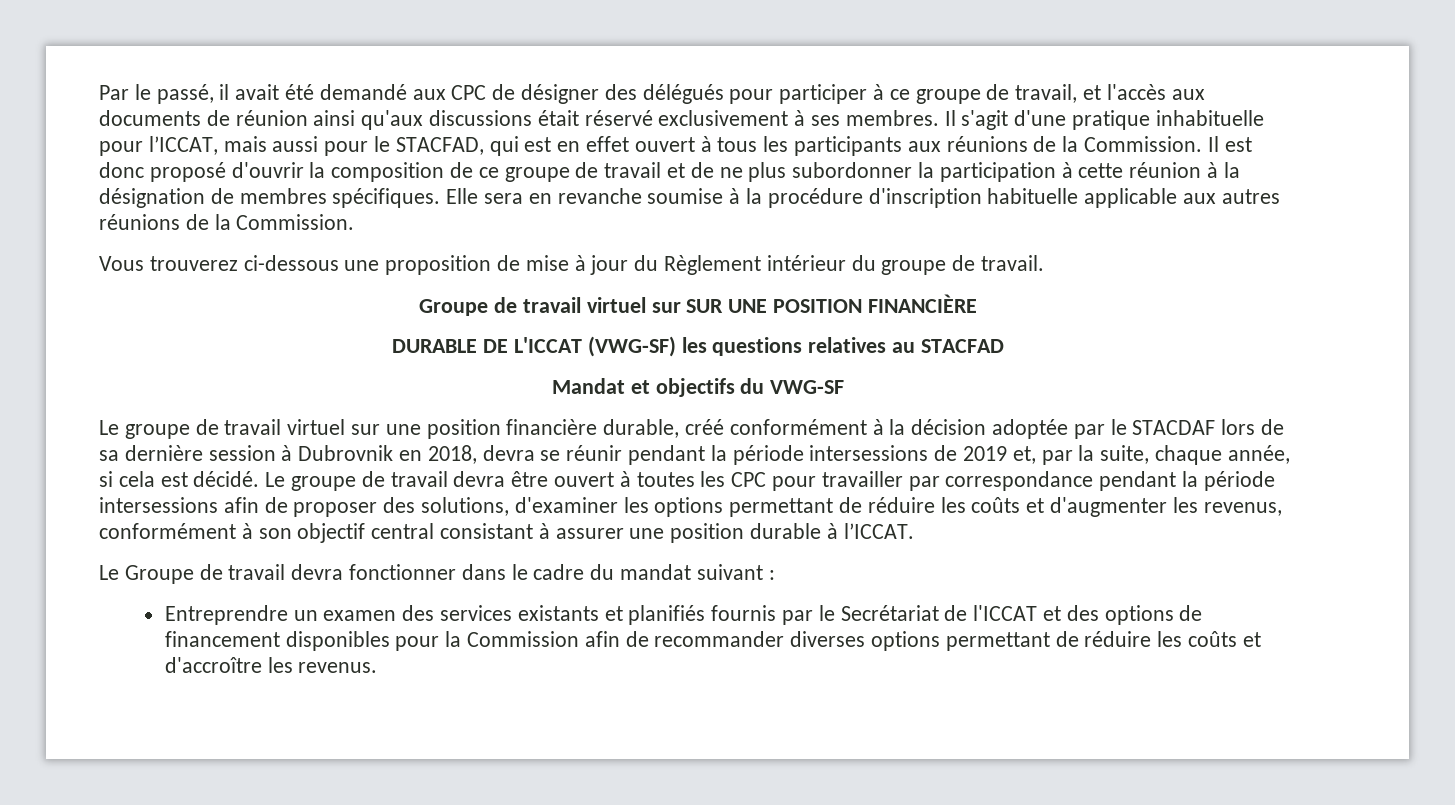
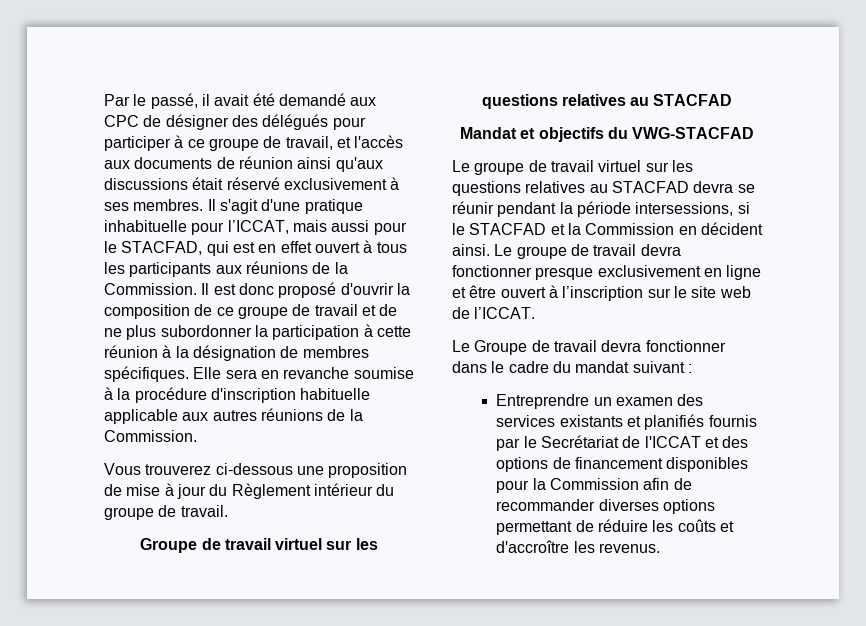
- Groupe de travail virtuel sur SUR UNE POSITION FINANCIÈRE
- DURABLE DE L'ICCAT (VWG-SF) les questions relatives au STACFAD
+ Groupe de travail virtuel sur les questions relatives au STACFAD
- Mandat et objectifs du VWG-SF
+ Mandat et objectifs du VWG-STACFAD
- Le groupe de travail virtuel sur une position financière durable, créé conformément à la décision adoptée par le STACDAF lors de sa dernière session à Dubrovnik en 2018, devra se réunir pendant la période intersessions de 2019 et, par la suite, chaque année, si cela est décidé.
+ Le groupe de travail virtuel sur les questions relatives au STACFAD devra se réunir pendant la période intersessions, si le STACFAD et la Commission en décident ainsi.
- Le groupe de travail devra être ouvert à toutes les CPC pour travailler par correspondance pendant la période intersessions afin de proposer des solutions, d'examiner les options permettant de réduire les coûts et d'augmenter les revenus, conformément à son objectif central consistant à assurer une position durable à l’ICCAT.
+ Le groupe de travail devra fonctionner presque exclusivement en ligne et être ouvert à l’inscription sur le site web de l’ICCAT.

